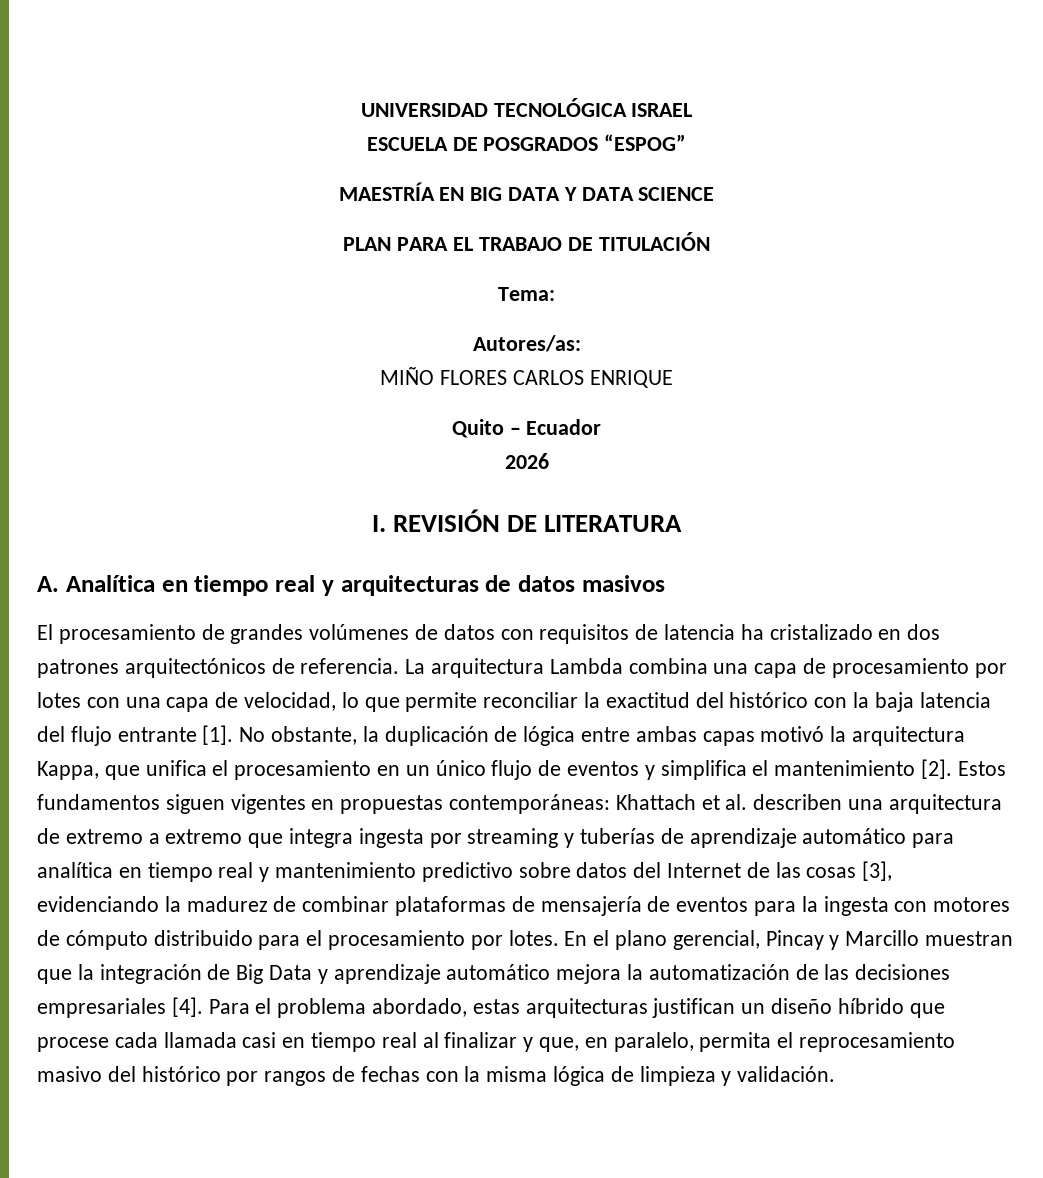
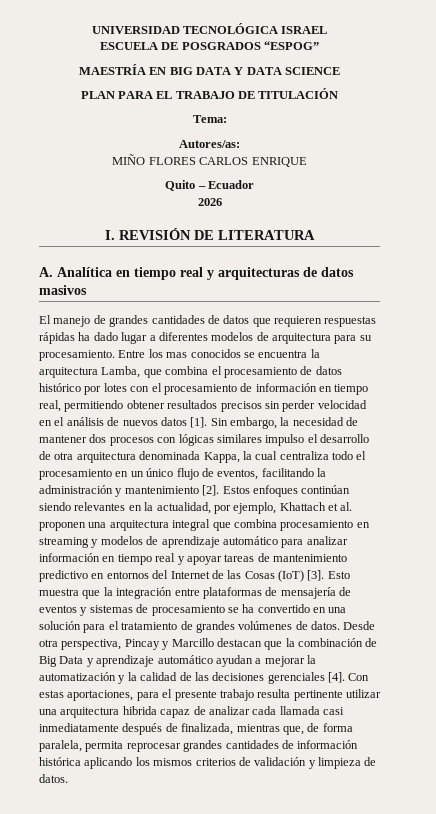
- El procesamiento de grandes volúmenes de datos con requisitos de latencia ha cristalizado en dos patrones arquitectónicos de referencia. La arquitectura Lambda combina una capa de procesamiento por lotes con una capa de velocidad, lo que permite reconciliar la exactitud del histórico con la baja latencia del flujo entrante [1]. No obstante, la duplicación de lógica entre ambas capas motivó la arquitectura Kappa, que unifica el procesamiento en un único flujo de eventos y simplifica el mantenimiento [2]. Estos fundamentos siguen vigentes en propuestas contemporáneas: Khattach et al. describen una arquitectura de extremo a extremo que integra ingesta por streaming y tuberías de aprendizaje automático para analítica en tiempo real y mantenimiento predictivo sobre datos del Internet de las cosas [3], evidenciando la madurez de combinar plataformas de mensajería de eventos para la ingesta con motores de cómputo distribuido para el procesamiento por lotes. En el plano gerencial, Pincay y Marcillo muestran que la integración de Big Data y aprendizaje automático mejora la automatización de las decisiones empresariales [4]. Para el problema abordado, estas arquitecturas justifican un diseño híbrido que procese cada llamada casi en tiempo real al finalizar y que, en paralelo, permita el reprocesamiento masivo del histórico por rangos de fechas con la misma lógica de limpieza y validación.
+ El manejo de grandes cantidades de datos que requieren respuestas rápidas ha dado lugar a diferentes modelos de arquitectura para su procesamiento. Entre los mas conocidos se encuentra la arquitectura Lamba, que combina el procesamiento de datos histórico por lotes con el procesamiento de información en tiempo real, permitiendo obtener resultados precisos sin perder velocidad en el análisis de nuevos datos [1]. Sin embargo, la necesidad de mantener dos procesos con lógicas similares impulso el desarrollo de otra arquitectura denominada Kappa, la cual centraliza todo el procesamiento en un único flujo de eventos, facilitando la administración y mantenimiento [2]. Estos enfoques continúan siendo relevantes en la actualidad, por ejemplo, Khattach et al. proponen una arquitectura integral que combina procesamiento en streaming y modelos de aprendizaje automático para analizar información en tiempo real y apoyar tareas de mantenimiento predictivo en entornos del Internet de las Cosas (IoT) [3]. Esto muestra que la integración entre plataformas de mensajería de eventos y sistemas de procesamiento se ha convertido en una solución para el tratamiento de grandes volúmenes de datos. Desde otra perspectiva, Pincay y Marcillo destacan que la combinación de Big Data y aprendizaje automático ayudan a mejorar la automatización y la calidad de las decisiones gerenciales [4]. Con estas aportaciones, para el presente trabajo resulta pertinente utilizar una arquitectura hibrida capaz de analizar cada llamada casi inmediatamente después de finalizada, mientras que, de forma paralela, permita reprocesar grandes cantidades de información histórica aplicando los mismos criterios de validación y limpieza de datos.

